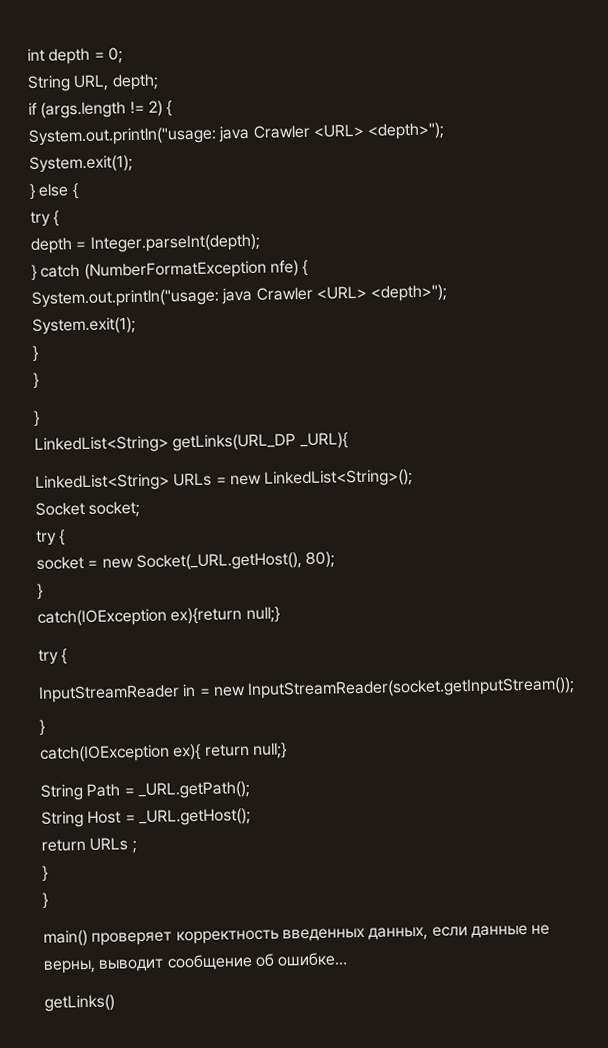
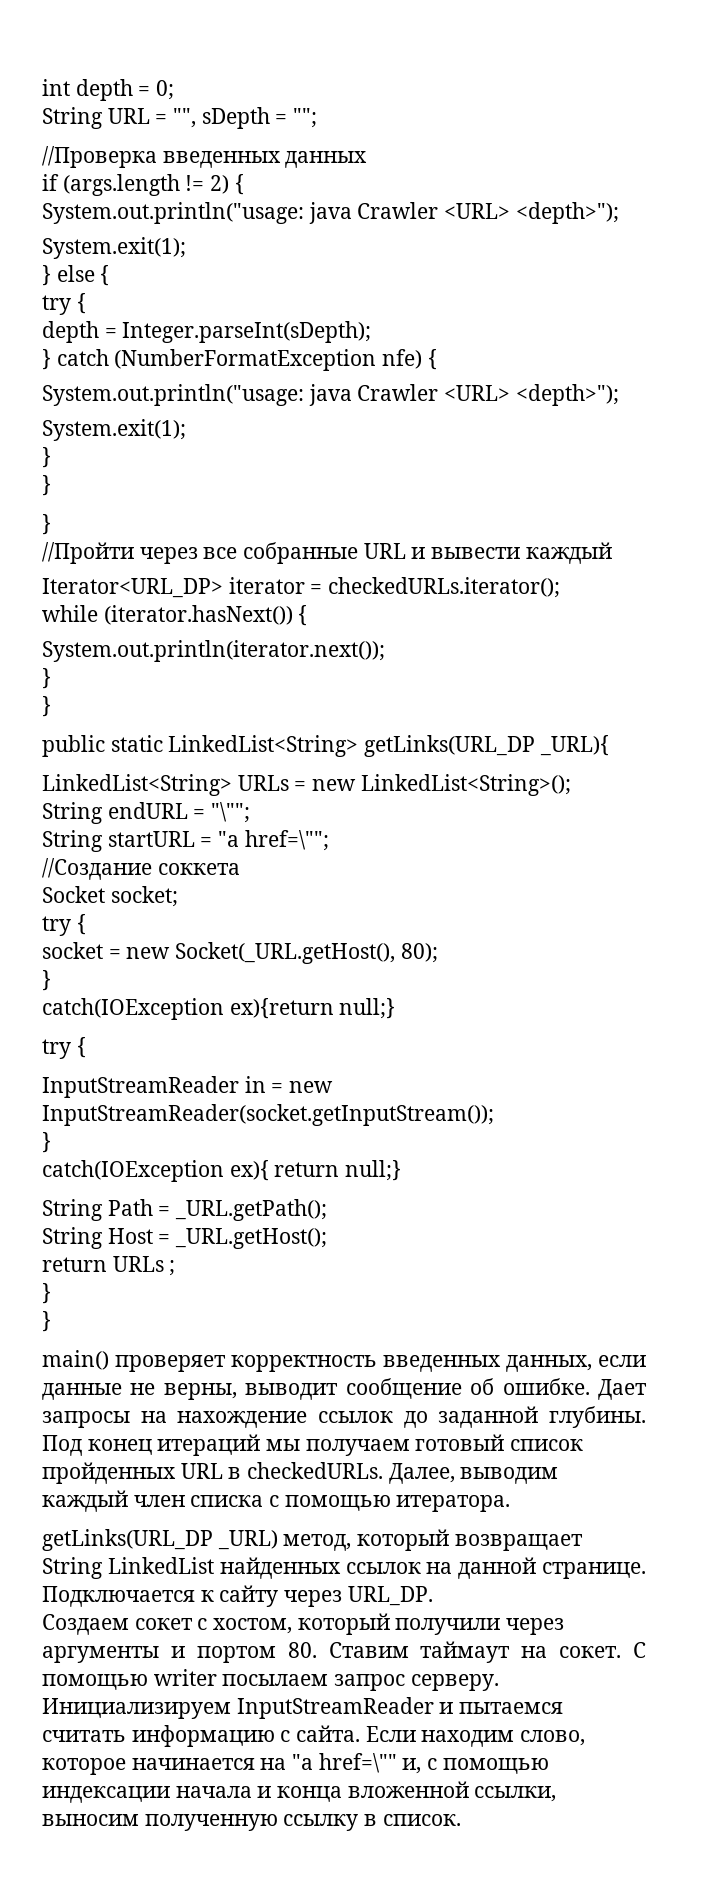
- String URL, depth;
+ String URL = "", sDepth = "";
+ //Проверка введенных данных
- depth = Integer.parseInt(depth);
+ depth = Integer.parseInt(sDepth);
- LinkedList<String> getLinks(URL_DP _URL){
+ //Пройти через все собранные URL и вывести каждый
+ Iterator<URL_DP> iterator = checkedURLs.iterator();
+ while (iterator.hasNext()) {
+ System.out.println(iterator.next());
+ }
+ }
+ public static LinkedList<String> getLinks(URL_DP _URL){
+ String endURL = "\"";
+ String startURL = "a href=\"";
+ //Создание соккета
- main() проверяет корректность введенных данных, если данные не верны, выводит сообщение об ошибке…
- getLinks()
+ main() проверяет корректность введенных данных, если данные не верны, выводит сообщение об ошибке. Дает запросы на нахождение ссылок до заданной глубины. Под конец итераций мы получаем готовый список пройденных URL в checkedURLs. Далее, выводим каждый член списка с помощью итератора.
+ getLinks(URL_DP _URL) метод, который возвращает String LinkedList найденных ссылок на данной странице. Подключается к сайту через URL_DP.
+ Создаем сокет с хостом, который получили через аргументы и портом 80. Ставим таймаут на сокет. С помощью writer посылаем запрос серверу. Инициализируем InputStreamReader и пытаемся считать информацию с сайта. Если находим слово, которое начинается на "a href=\"" и, с помощью индексации начала и конца вложенной ссылки, выносим полученную ссылку в список.

